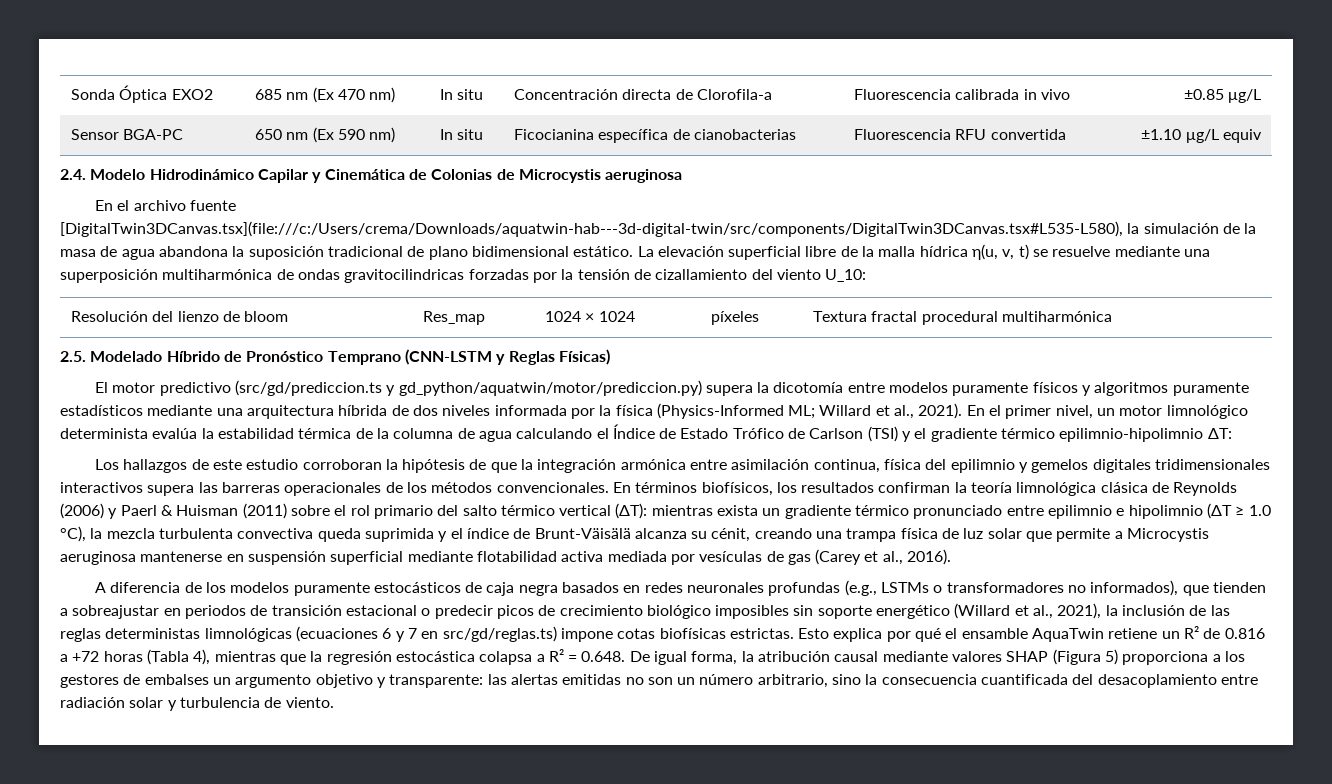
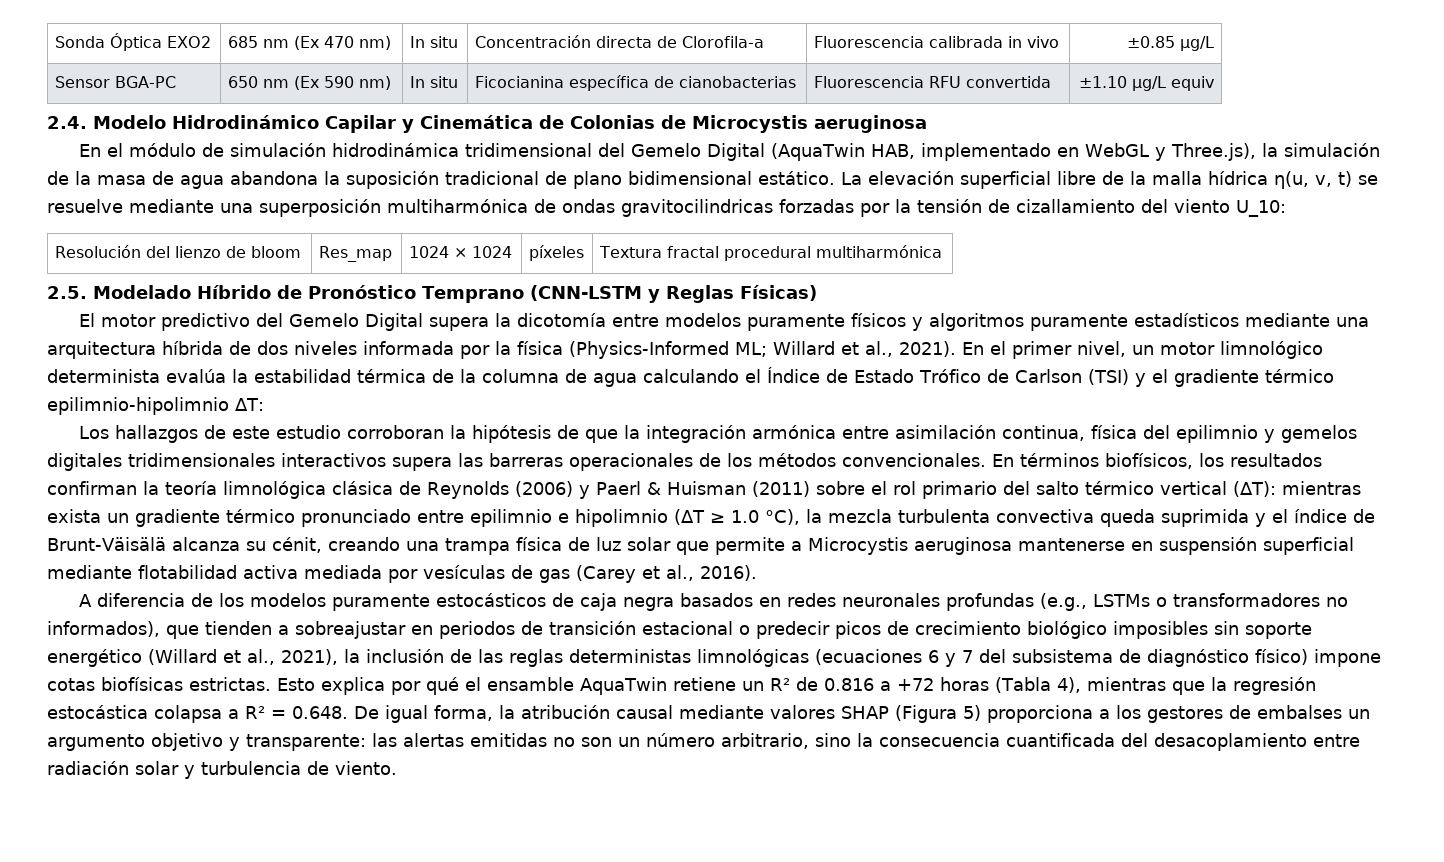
- En el archivo fuente [DigitalTwin3DCanvas.tsx](file:///c:/Users/crema/Downloads/aquatwin-hab---3d-digital-twin/src/components/DigitalTwin3DCanvas.tsx#L535-L580), la simulación de la masa de agua abandona la suposición tradicional de plano bidimensional estático.
+ En el módulo de simulación hidrodinámica tridimensional del Gemelo Digital (AquaTwin HAB, implementado en WebGL y Three.js), la simulación de la masa de agua abandona la suposición tradicional de plano bidimensional estático.
- El motor predictivo (src/gd/prediccion.ts y gd_python/aquatwin/motor/prediccion.py) supera la dicotomía entre modelos puramente físicos y algoritmos puramente estadísticos mediante una arquitectura híbrida de dos niveles informada por la física (Physics-Informed ML; Willard et al., 2021).
+ El motor predictivo del Gemelo Digital supera la dicotomía entre modelos puramente físicos y algoritmos puramente estadísticos mediante una arquitectura híbrida de dos niveles informada por la física (Physics-Informed ML; Willard et al., 2021).
- A diferencia de los modelos puramente estocásticos de caja negra basados en redes neuronales profundas (e.g., LSTMs o transformadores no informados), que tienden a sobreajustar en periodos de transición estacional o predecir picos de crecimiento biológico imposibles sin soporte energético (Willard et al., 2021), la inclusión de las reglas deterministas limnológicas (ecuaciones 6 y 7 en src/gd/reglas.ts) impone cotas biofísicas estrictas.
+ A diferencia de los modelos puramente estocásticos de caja negra basados en redes neuronales profundas (e.g., LSTMs o transformadores no informados), que tienden a sobreajustar en periodos de transición estacional o predecir picos de crecimiento biológico imposibles sin soporte energético (Willard et al., 2021), la inclusión de las reglas deterministas limnológicas (ecuaciones 6 y 7 del subsistema de diagnóstico físico) impone cotas biofísicas estrictas.

